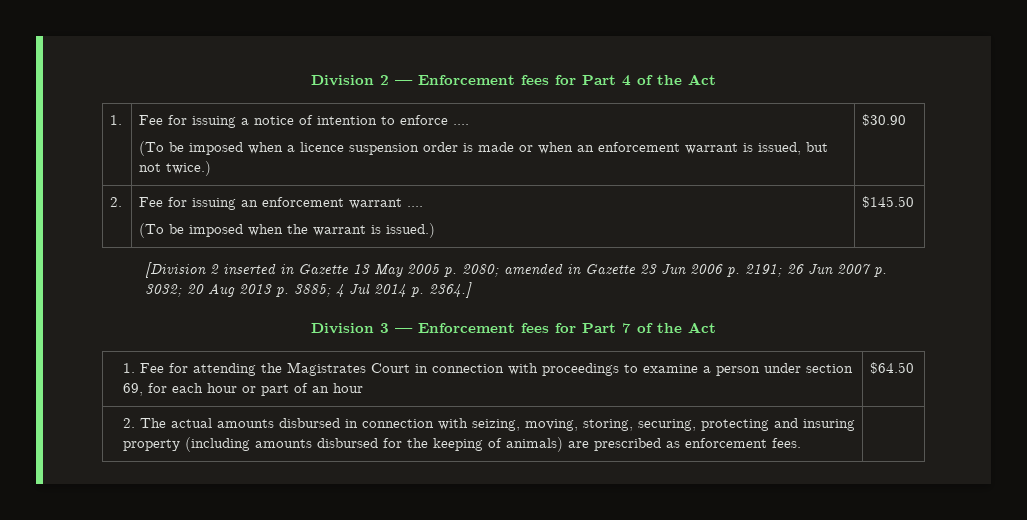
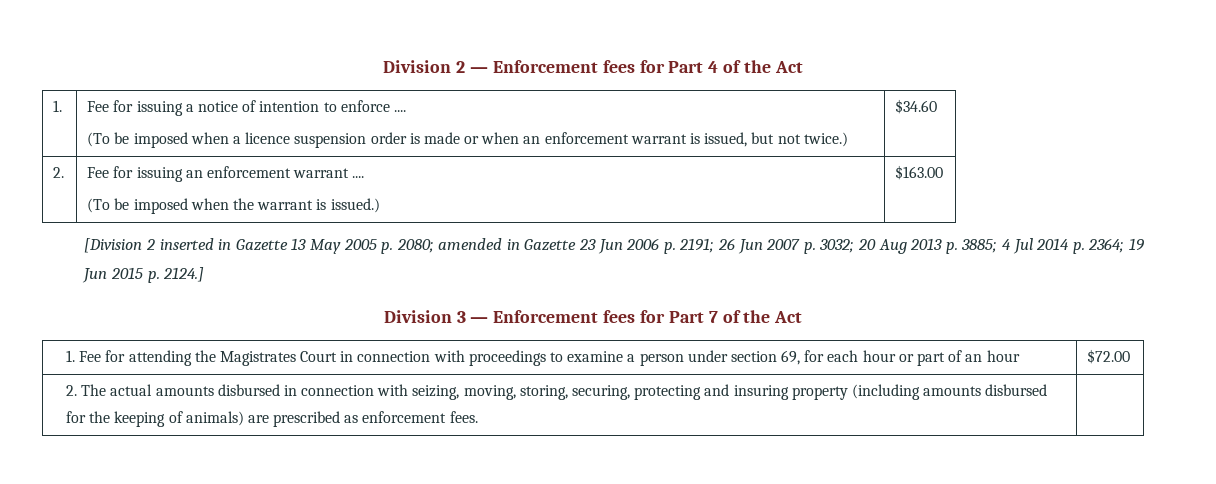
  1. | Fee for issuing a notice of intention to enforce ....
- (To be imposed when a licence suspension order is made or when an enforcement warrant is issued, but not twice.) | $30.90
+ (To be imposed when a licence suspension order is made or when an enforcement warrant is issued, but not twice.) | $34.60
  2. | Fee for issuing an enforcement warrant ....
- (To be imposed when the warrant is issued.) | $145.50
+ (To be imposed when the warrant is issued.) | $163.00
- [Division 2 inserted in Gazette 13 May 2005 p. 2080; amended in Gazette 23 Jun 2006 p. 2191; 26 Jun 2007 p. 3032; 20 Aug 2013 p. 3885; 4 Jul 2014 p. 2364.]
+ [Division 2 inserted in Gazette 13 May 2005 p. 2080; amended in Gazette 23 Jun 2006 p. 2191; 26 Jun 2007 p. 3032; 20 Aug 2013 p. 3885; 4 Jul 2014 p. 2364; 19 Jun 2015 p. 2124.]
- 1. Fee for attending the Magistrates Court in connection with proceedings to examine a person under section 69, for each hour or part of an hour | $64.50
+ 1. Fee for attending the Magistrates Court in connection with proceedings to examine a person under section 69, for each hour or part of an hour | $72.00

